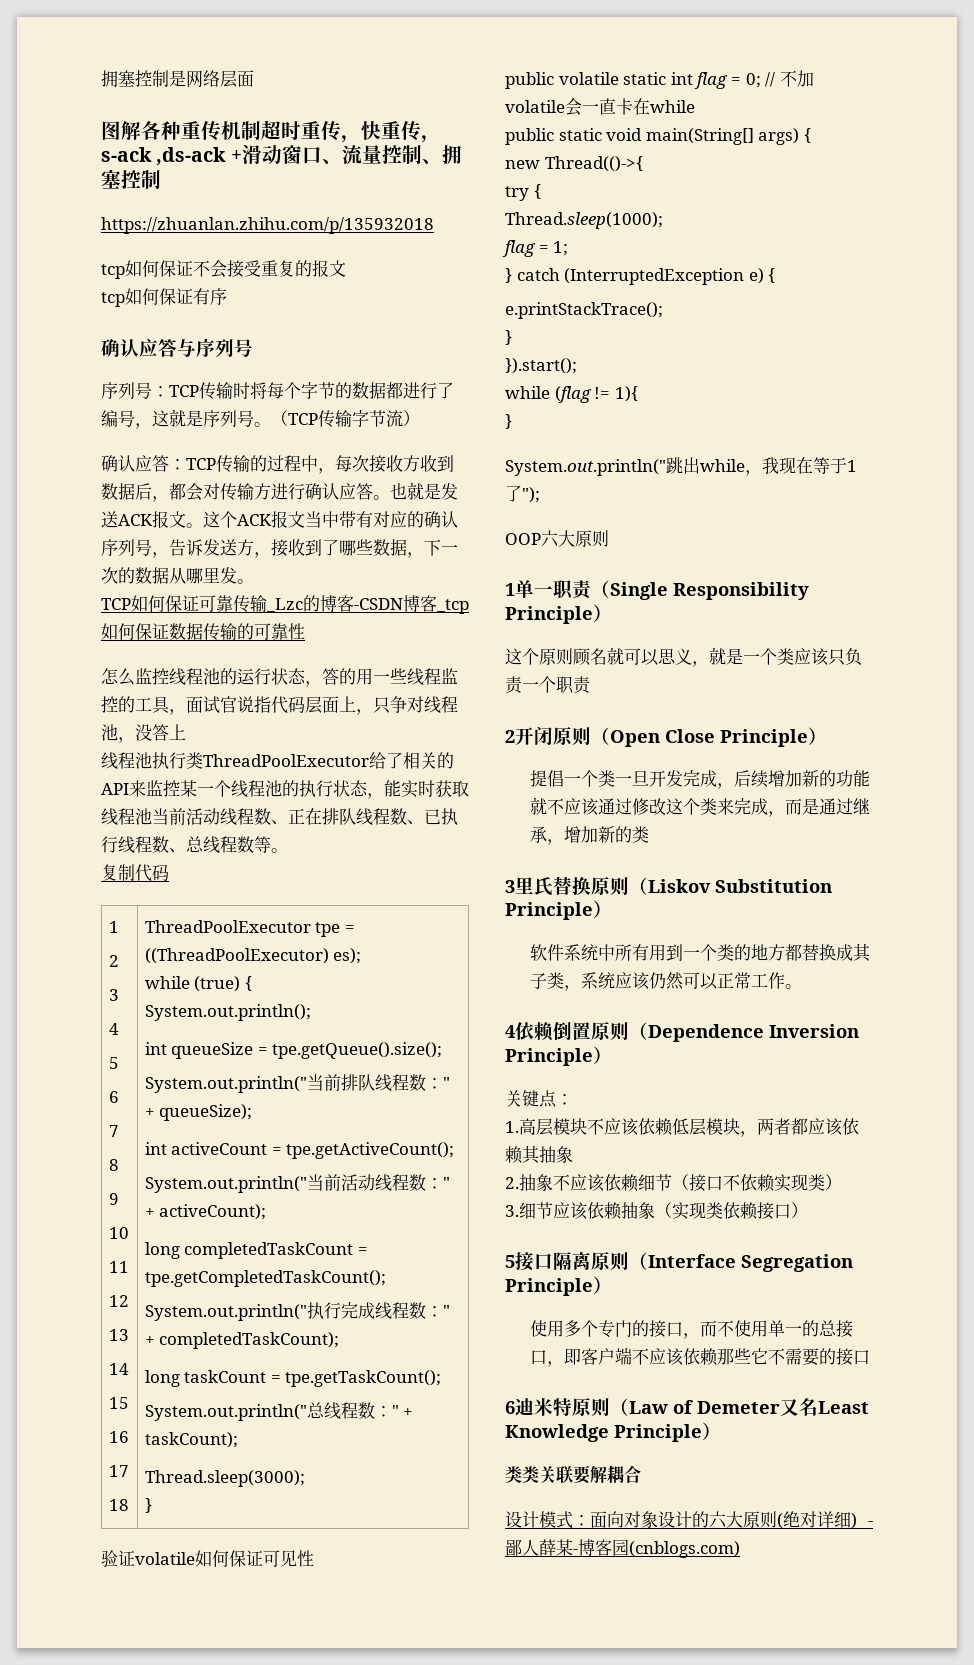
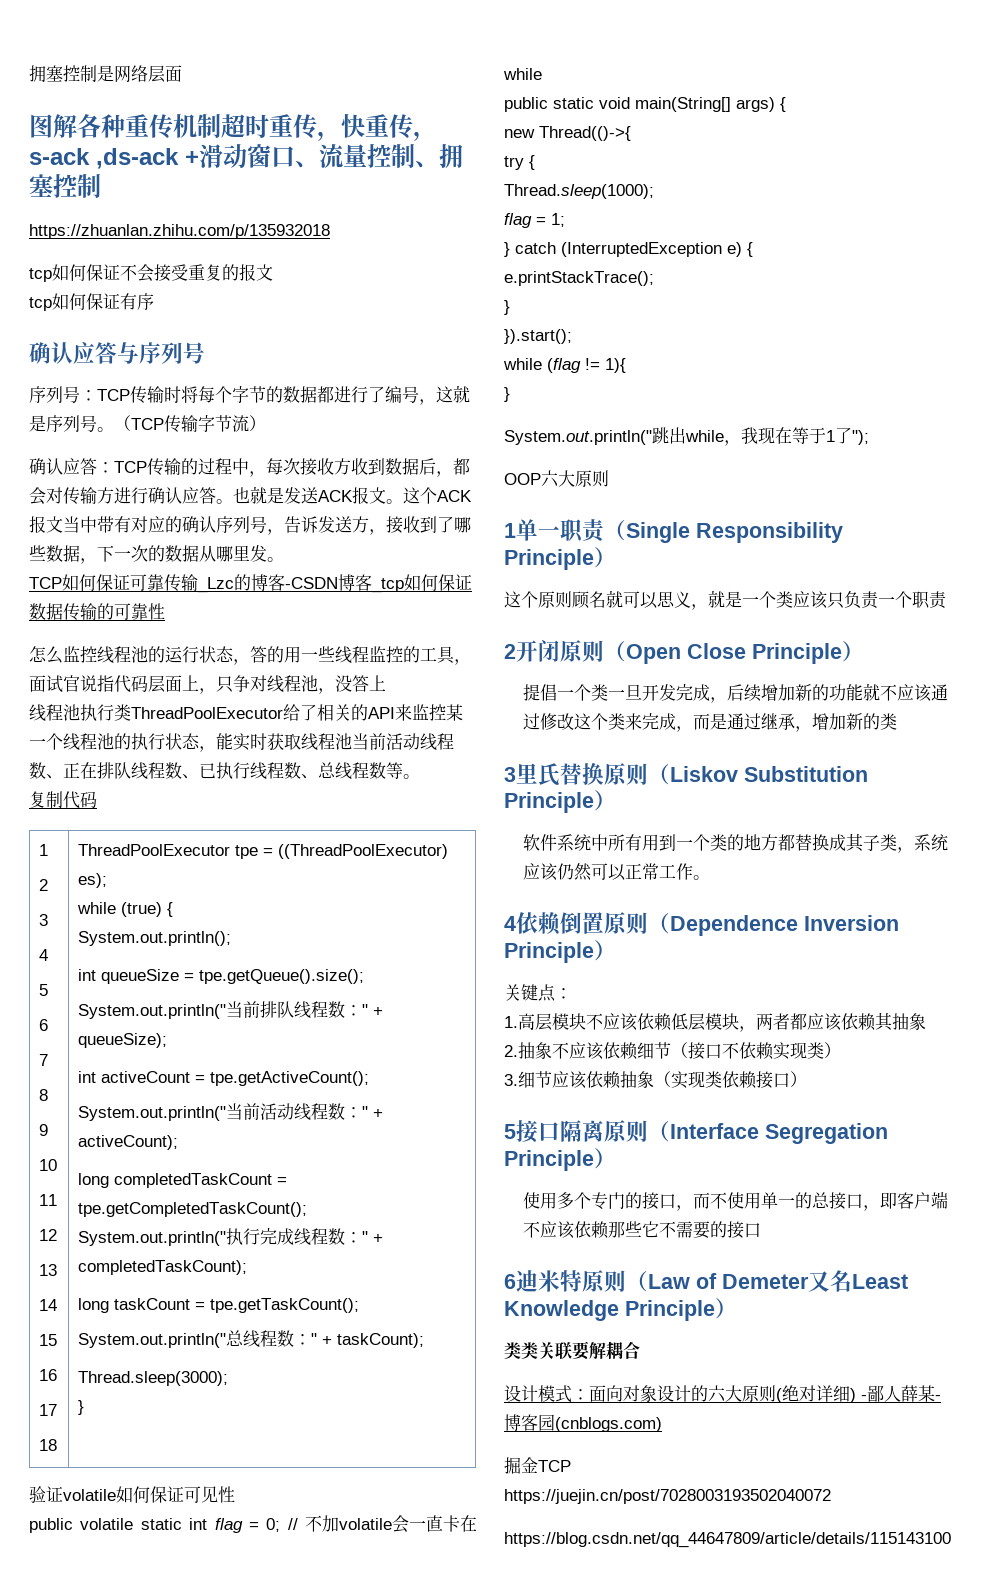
+ 掘金TCP
+ https://juejin.cn/post/7028003193502040072
+ https://blog.csdn.net/qq_44647809/article/details/115143100

